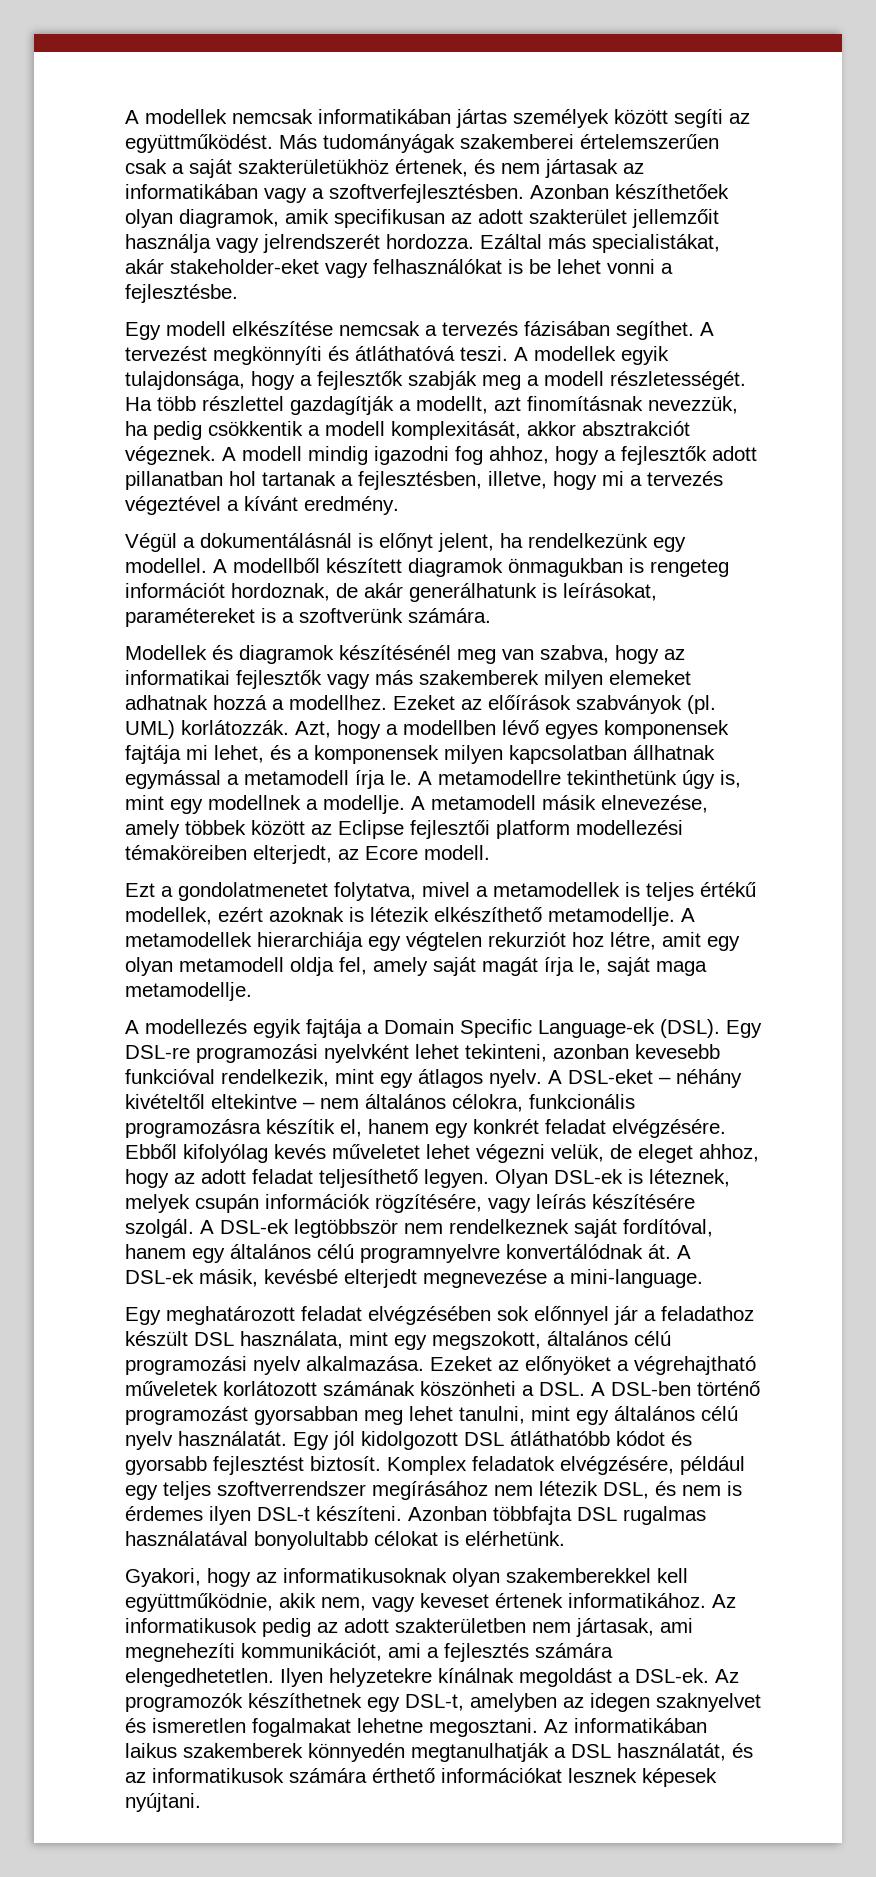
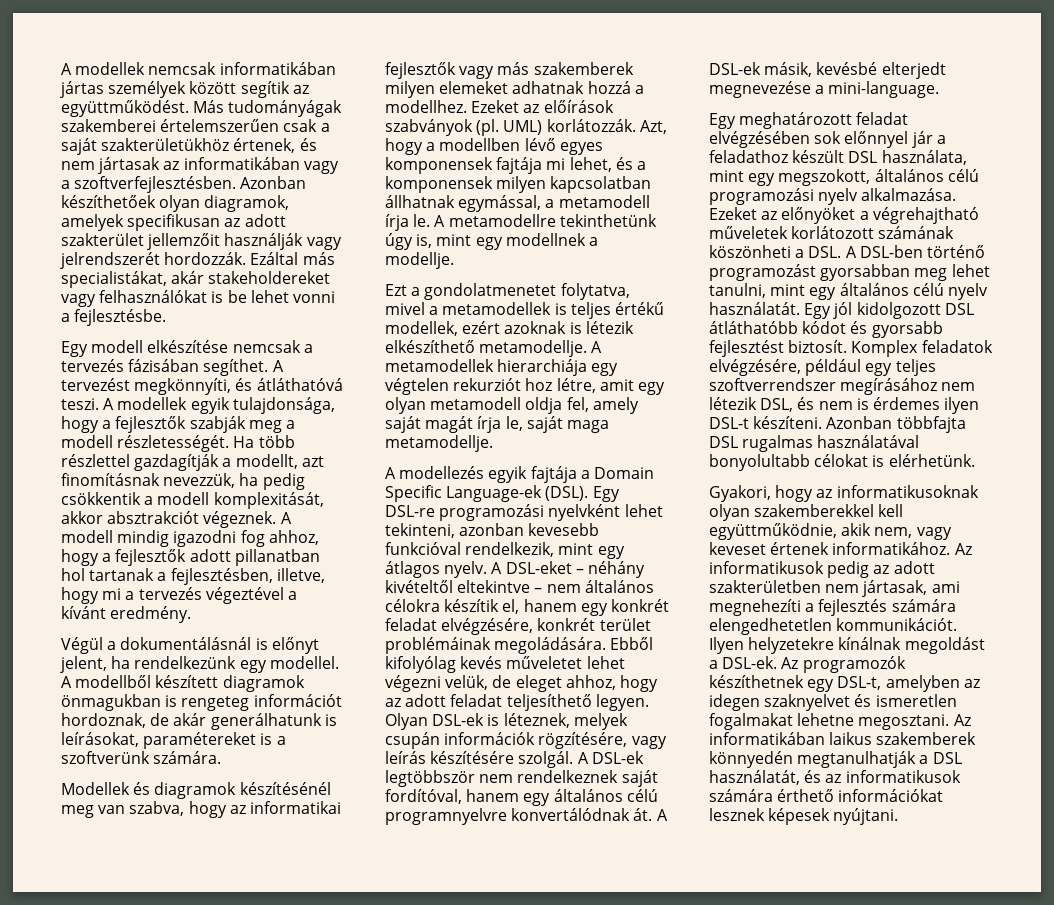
- A modellek nemcsak informatikában jártas személyek között segíti az együttműködést.
+ A modellek nemcsak informatikában jártas személyek között segítik az együttműködést.
- Azonban készíthetőek olyan diagramok, amik specifikusan az adott szakterület jellemzőit használja vagy jelrendszerét hordozza.
+ Azonban készíthetőek olyan diagramok, amelyek specifikusan az adott szakterület jellemzőit használják vagy jelrendszerét hordozzák.
- Ezáltal más specialistákat, akár stakeholder-eket vagy felhasználókat is be lehet vonni a fejlesztésbe.
+ Ezáltal más specialistákat, akár stakeholdereket vagy felhasználókat is be lehet vonni a fejlesztésbe.
- A tervezést megkönnyíti és átláthatóvá teszi.
+ A tervezést megkönnyíti, és átláthatóvá teszi.
- Azt, hogy a modellben lévő egyes komponensek fajtája mi lehet, és a komponensek milyen kapcsolatban állhatnak egymással a metamodell írja le.
+ Azt, hogy a modellben lévő egyes komponensek fajtája mi lehet, és a komponensek milyen kapcsolatban állhatnak egymással, a metamodell írja le.
- A metamodell másik elnevezése, amely többek között az Eclipse fejlesztői platform modellezési témaköreiben elterjedt, az Ecore modell.
- A DSL-eket – néhány kivételtől eltekintve – nem általános célokra, funkcionális programozásra készítik el, hanem egy konkrét feladat elvégzésére.
+ A DSL-eket – néhány kivételtől eltekintve – nem általános célokra készítik el, hanem egy konkrét feladat elvégzésére, konkrét terület problémáinak megoládására.
- Az informatikusok pedig az adott szakterületben nem jártasak, ami megnehezíti kommunikációt, ami a fejlesztés számára elengedhetetlen.
+ Az informatikusok pedig az adott szakterületben nem jártasak, ami megnehezíti a fejlesztés számára elengedhetetlen kommunikációt.

